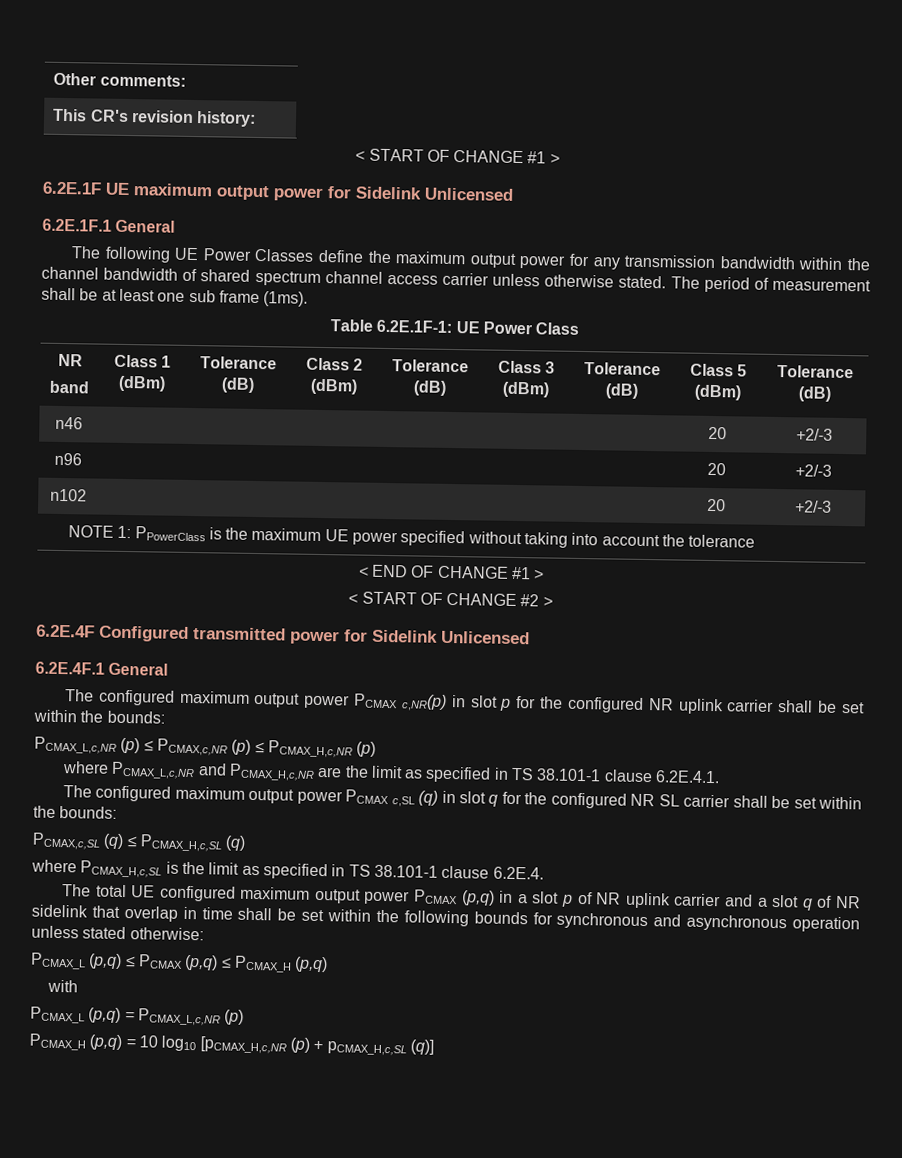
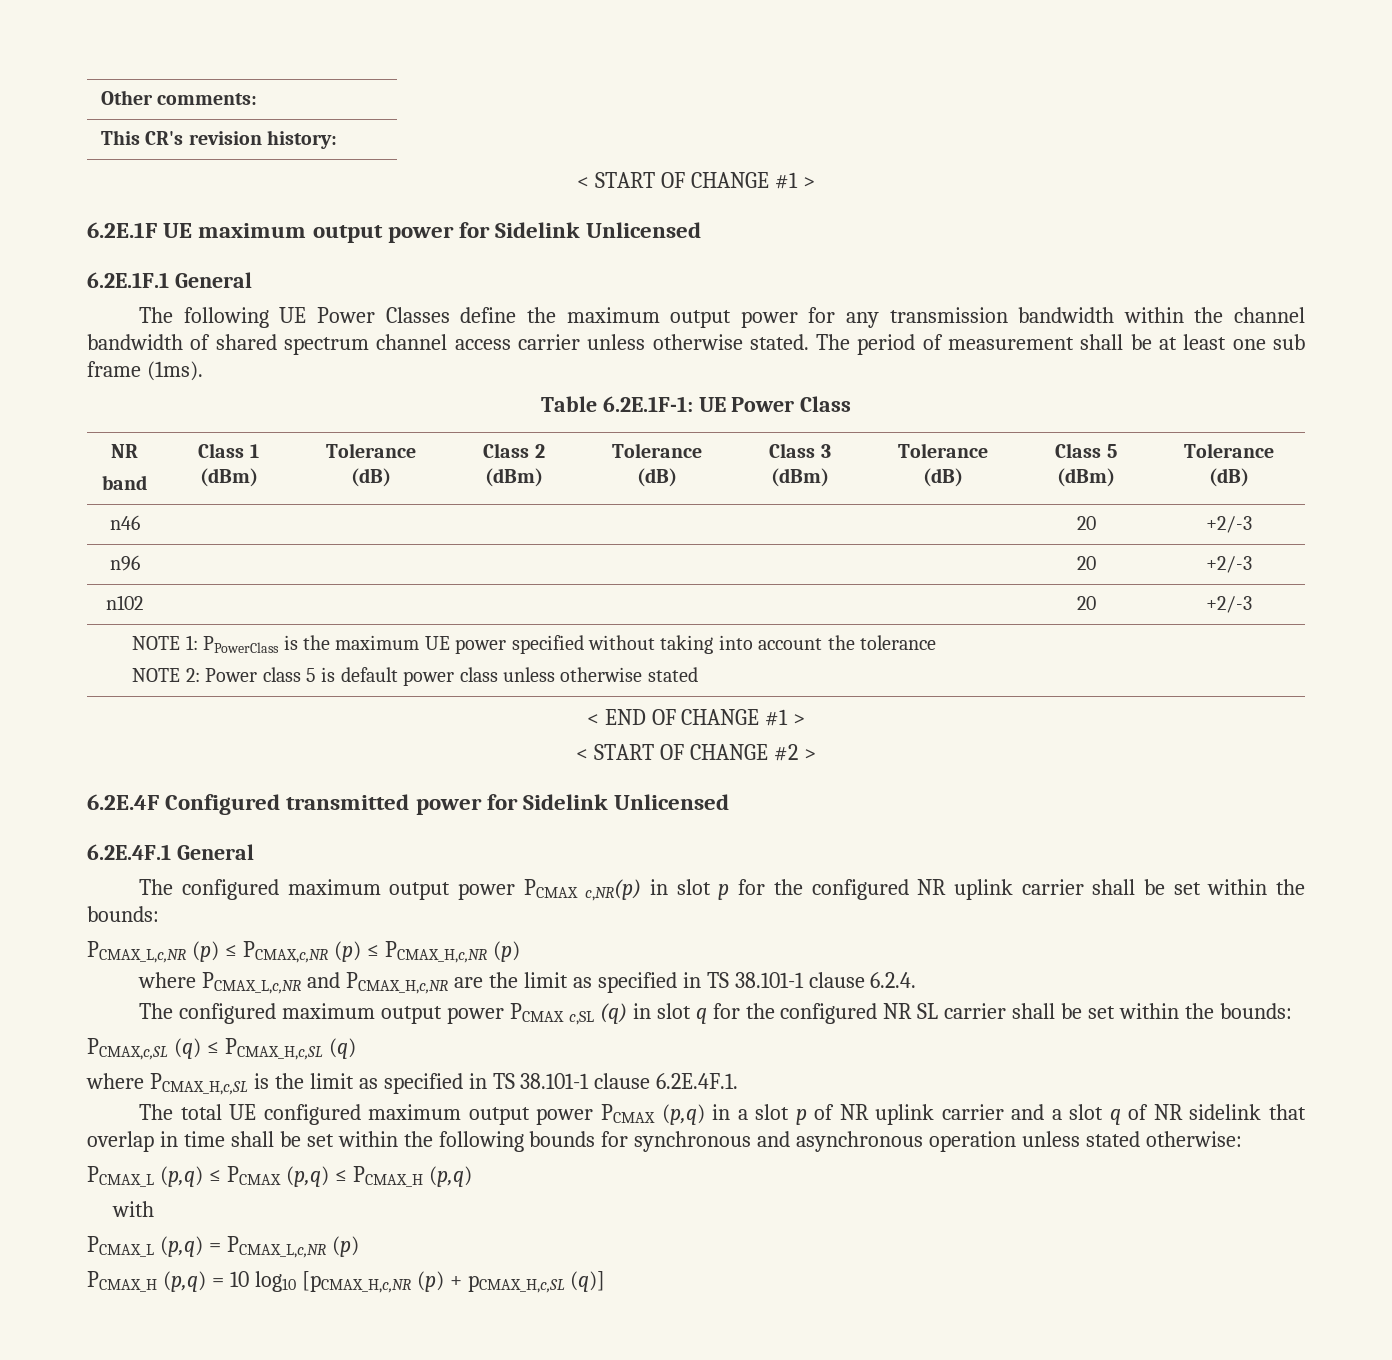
  NOTE 1: PPowerClass is the maximum UE power specified without taking into account the tolerance
+ NOTE 2: Power class 5 is default power class unless otherwise stated
- where PCMAX_L,c,NR and PCMAX_H,c,NR are the limit as specified in TS 38.101-1 clause 6.2E.4.1.
+ where PCMAX_L,c,NR and PCMAX_H,c,NR are the limit as specified in TS 38.101-1 clause 6.2.4.
- where PCMAX_H,c,SL is the limit as specified in TS 38.101-1 clause 6.2E.4.
+ where PCMAX_H,c,SL is the limit as specified in TS 38.101-1 clause 6.2E.4F.1.

